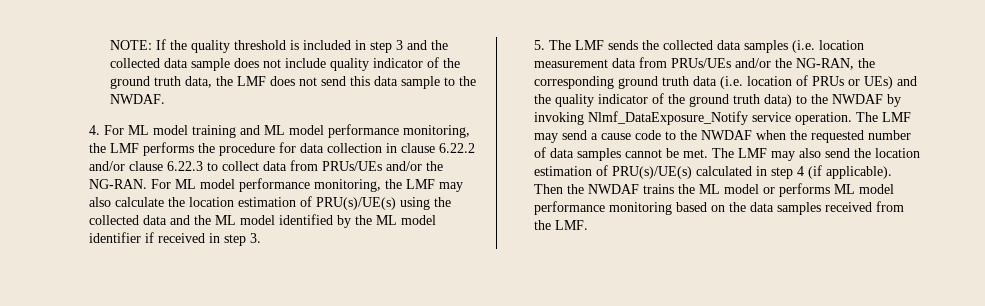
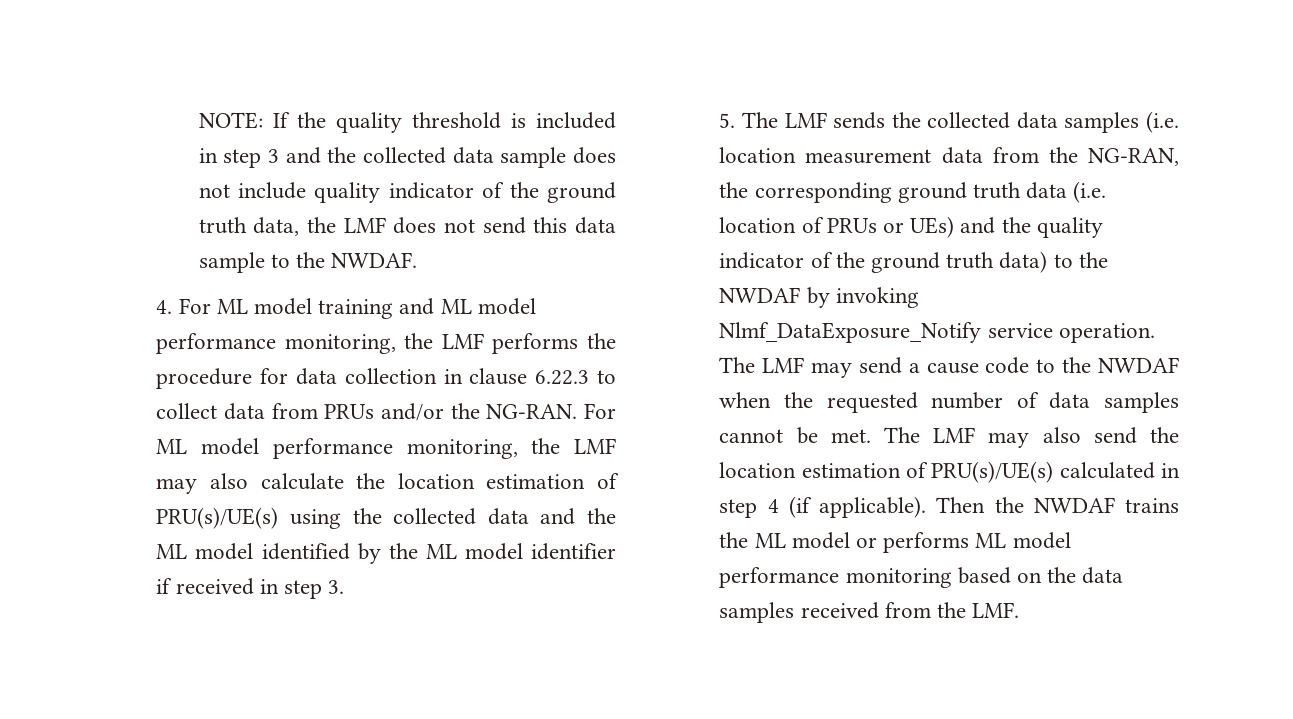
- 4. For ML model training and ML model performance monitoring, the LMF performs the procedure for data collection in clause 6.22.2 and/or clause 6.22.3 to collect data from PRUs/UEs and/or the NG-RAN.
+ 4. For ML model training and ML model performance monitoring, the LMF performs the procedure for data collection in clause 6.22.3 to collect data from PRUs and/or the NG-RAN.
- 5. The LMF sends the collected data samples (i.e. location measurement data from PRUs/UEs and/or the NG-RAN, the corresponding ground truth data (i.e. location of PRUs or UEs) and the quality indicator of the ground truth data) to the NWDAF by invoking Nlmf_DataExposure_Notify service operation.
+ 5. The LMF sends the collected data samples (i.e. location measurement data from the NG-RAN, the corresponding ground truth data (i.e. location of PRUs or UEs) and the quality indicator of the ground truth data) to the NWDAF by invoking Nlmf_DataExposure_Notify service operation.

